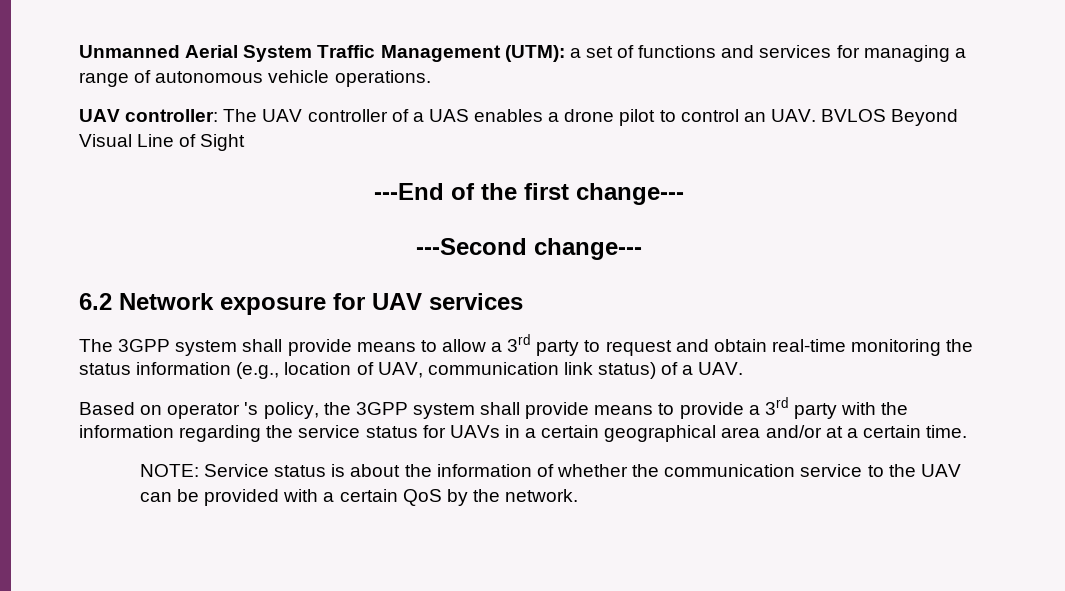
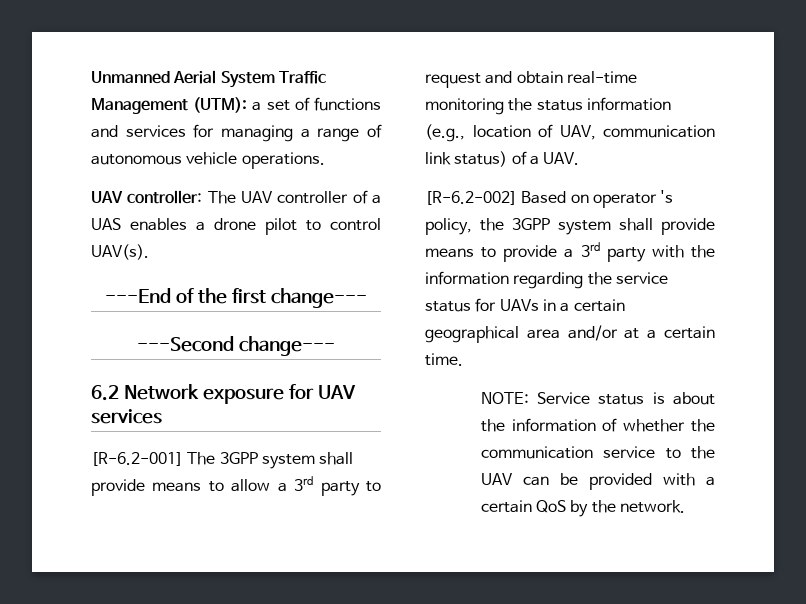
- UAV controller: The UAV controller of a UAS enables a drone pilot to control an UAV. BVLOS Beyond Visual Line of Sight
+ UAV controller: The UAV controller of a UAS enables a drone pilot to control UAV(s).
- The 3GPP system shall provide means to allow a 3rd party to request and obtain real-time monitoring the status information (e.g., location of UAV, communication link status) of a UAV.
+ [R-6.2-001] The 3GPP system shall provide means to allow a 3rd party to request and obtain real-time monitoring the status information (e.g., location of UAV, communication link status) of a UAV.
- Based on operator 's policy, the 3GPP system shall provide means to provide a 3rd party with the information regarding the service status for UAVs in a certain geographical area and/or at a certain time.
+ [R-6.2-002] Based on operator 's policy, the 3GPP system shall provide means to provide a 3rd party with the information regarding the service status for UAVs in a certain geographical area and/or at a certain time.

